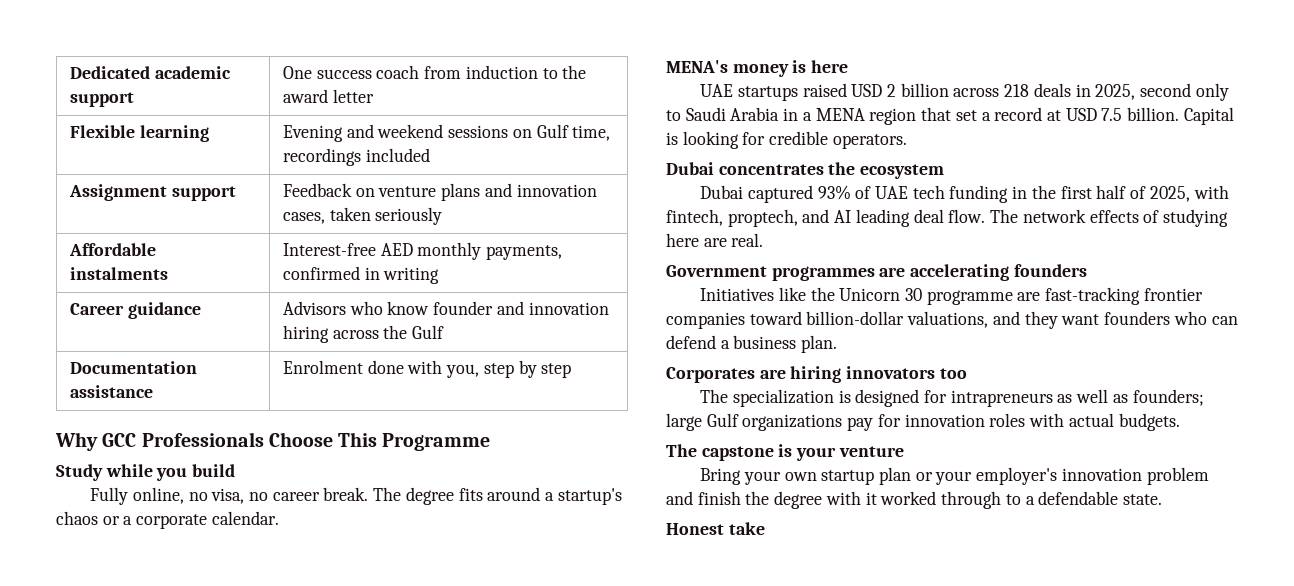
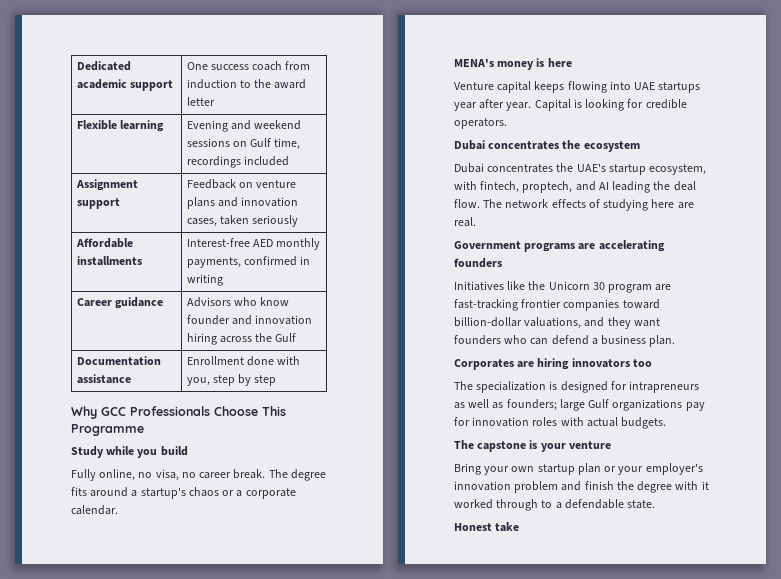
- Affordable instalments | Interest-free AED monthly payments, confirmed in writing
+ Affordable installments | Interest-free AED monthly payments, confirmed in writing
- Documentation assistance | Enrolment done with you, step by step
+ Documentation assistance | Enrollment done with you, step by step
- UAE startups raised USD 2 billion across 218 deals in 2025, second only to Saudi Arabia in a MENA region that set a record at USD 7.5 billion.
+ Venture capital keeps flowing into UAE startups year after year.
- Dubai captured 93% of UAE tech funding in the first half of 2025, with fintech, proptech, and AI leading deal flow.
+ Dubai concentrates the UAE's startup ecosystem, with fintech, proptech, and AI leading the deal flow.
- Government programmes are accelerating founders
+ Government programs are accelerating founders
- Initiatives like the Unicorn 30 programme are fast-tracking frontier companies toward billion-dollar valuations, and they want founders who can defend a business plan.
+ Initiatives like the Unicorn 30 program are fast-tracking frontier companies toward billion-dollar valuations, and they want founders who can defend a business plan.

